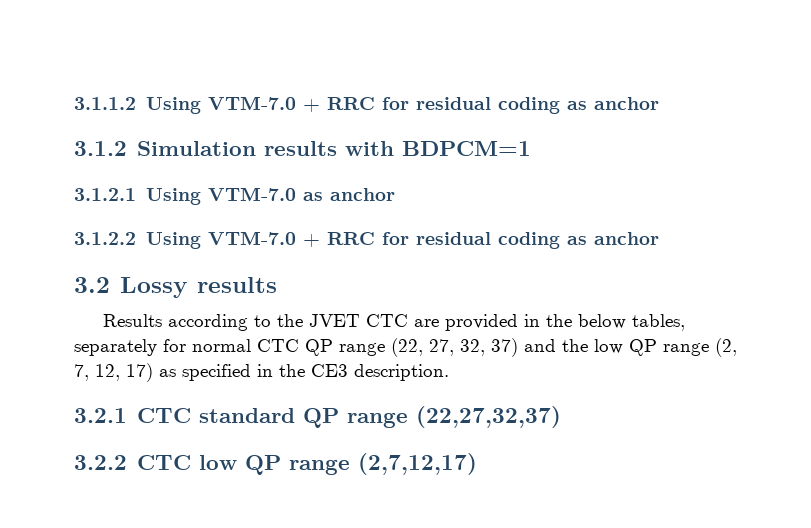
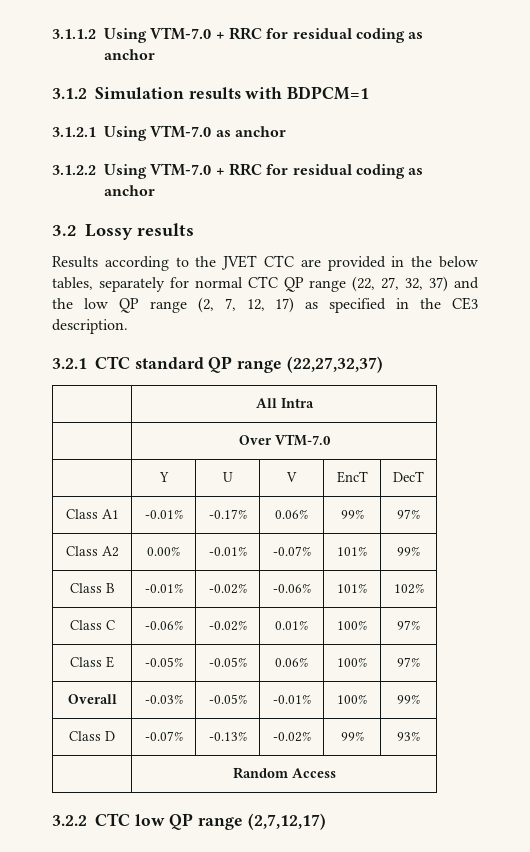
+ | All Intra
+ | Over VTM-7.0
+ | Y | U | V | EncT | DecT
+ Class A1 | -0.01% | -0.17% | 0.06% | 99% | 97%
+ Class A2 | 0.00% | -0.01% | -0.07% | 101% | 99%
+ Class B | -0.01% | -0.02% | -0.06% | 101% | 102%
+ Class C | -0.06% | -0.02% | 0.01% | 100% | 97%
+ Class E | -0.05% | -0.05% | 0.06% | 100% | 97%
+ Overall | -0.03% | -0.05% | -0.01% | 100% | 99%
+ Class D | -0.07% | -0.13% | -0.02% | 99% | 93%
+ | Random Access

